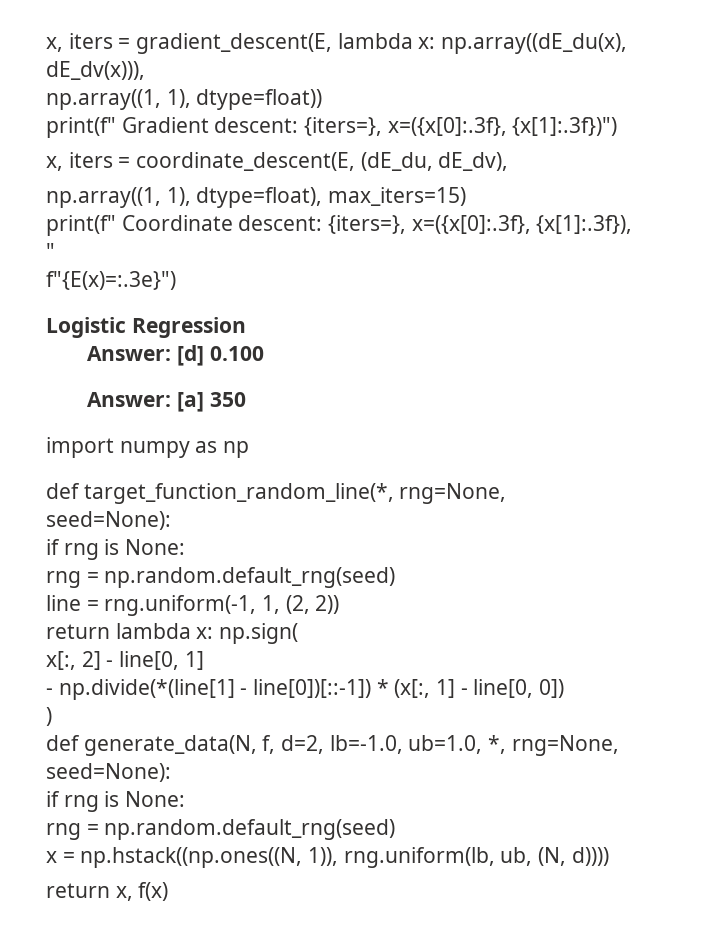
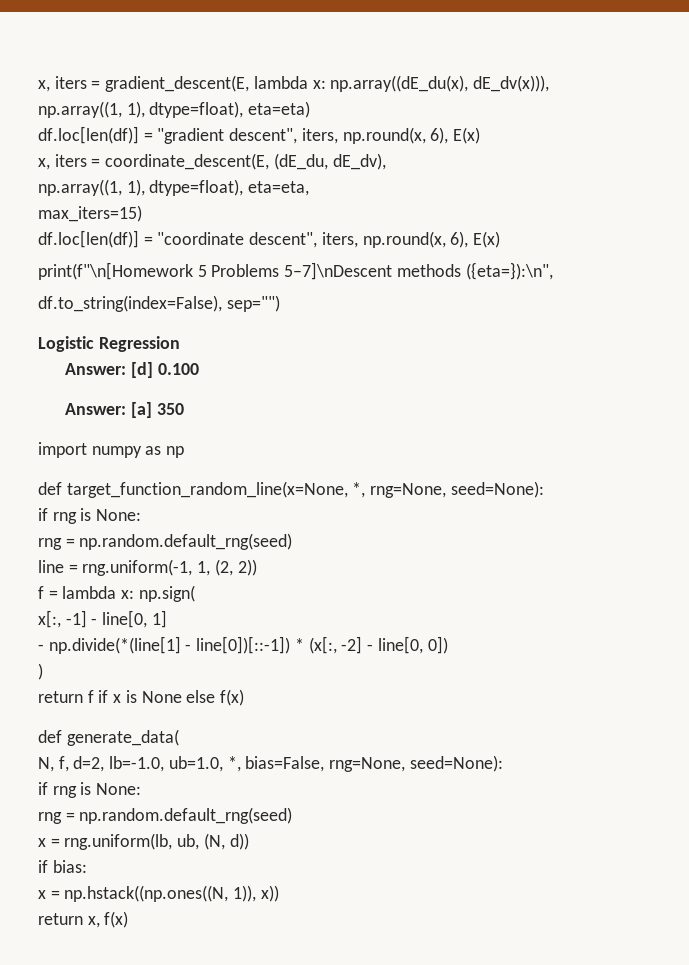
- np.array((1, 1), dtype=float))
- print(f" Gradient descent: {iters=}, x=({x[0]:.3f}, {x[1]:.3f})")
+ np.array((1, 1), dtype=float), eta=eta)
+ df.loc[len(df)] = "gradient descent", iters, np.round(x, 6), E(x)
- np.array((1, 1), dtype=float), max_iters=15)
+ np.array((1, 1), dtype=float), eta=eta,
+ max_iters=15)
- print(f" Coordinate descent: {iters=}, x=({x[0]:.3f}, {x[1]:.3f}), "
- f"{E(x)=:.3e}")
+ df.loc[len(df)] = "coordinate descent", iters, np.round(x, 6), E(x)
+ print(f"\n[Homework 5 Problems 5–7]\nDescent methods ({eta=}):\n",
+ df.to_string(index=False), sep="")
- def target_function_random_line(*, rng=None, seed=None):
+ def target_function_random_line(x=None, *, rng=None, seed=None):
- return lambda x: np.sign(
+ f = lambda x: np.sign(
- x[:, 2] - line[0, 1]
+ x[:, -1] - line[0, 1]
- - np.divide(*(line[1] - line[0])[::-1]) * (x[:, 1] - line[0, 0])
+ - np.divide(*(line[1] - line[0])[::-1]) * (x[:, -2] - line[0, 0])
- def generate_data(N, f, d=2, lb=-1.0, ub=1.0, *, rng=None, seed=None):
+ return f if x is None else f(x)
+ def generate_data(
+ N, f, d=2, lb=-1.0, ub=1.0, *, bias=False, rng=None, seed=None):
- x = np.hstack((np.ones((N, 1)), rng.uniform(lb, ub, (N, d))))
+ x = rng.uniform(lb, ub, (N, d))
+ if bias:
+ x = np.hstack((np.ones((N, 1)), x))

